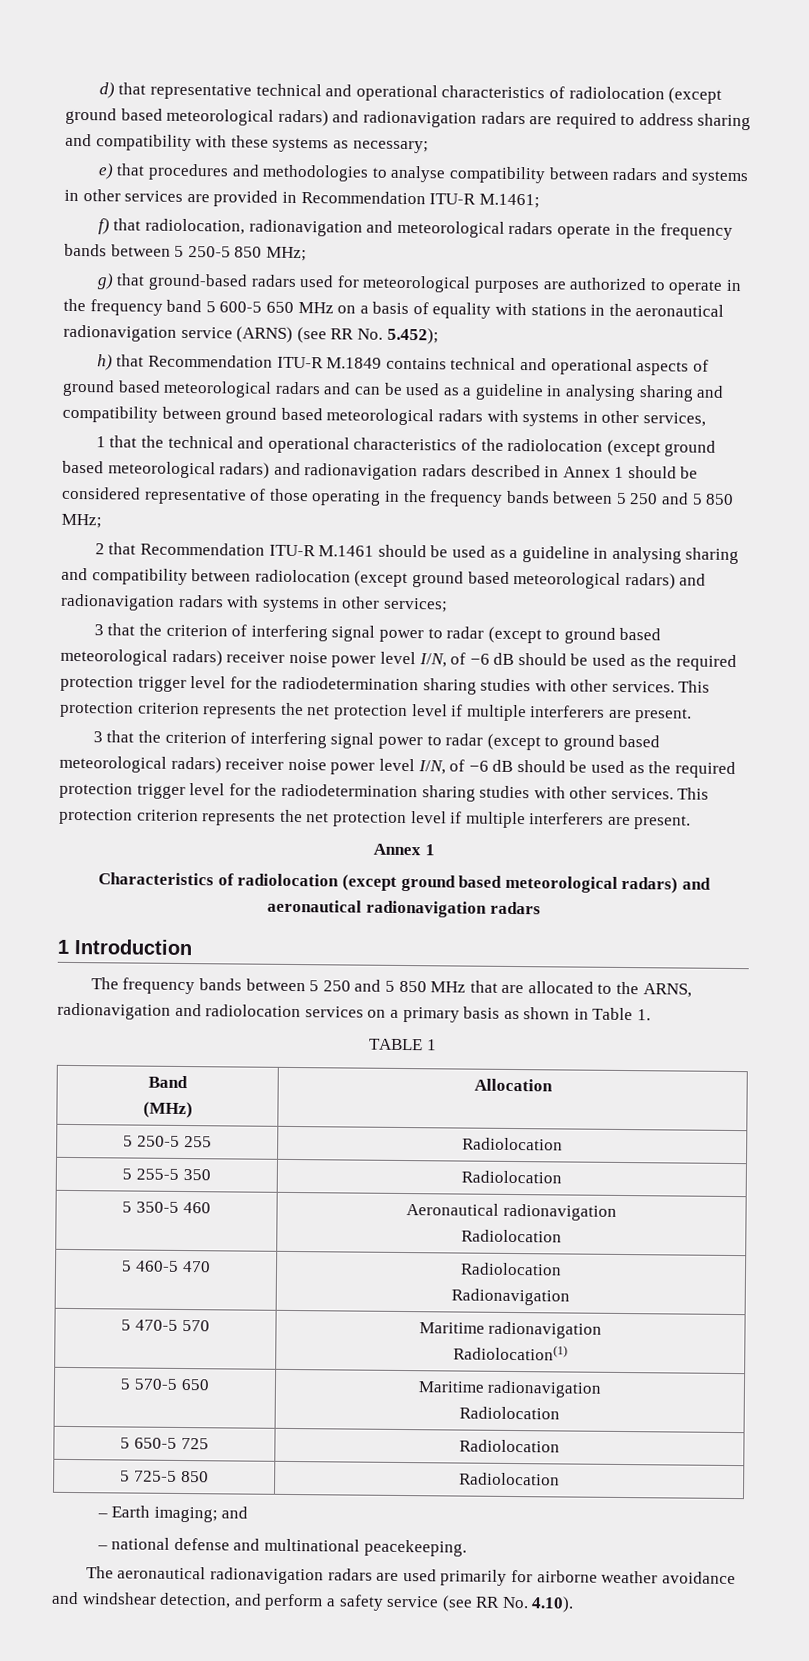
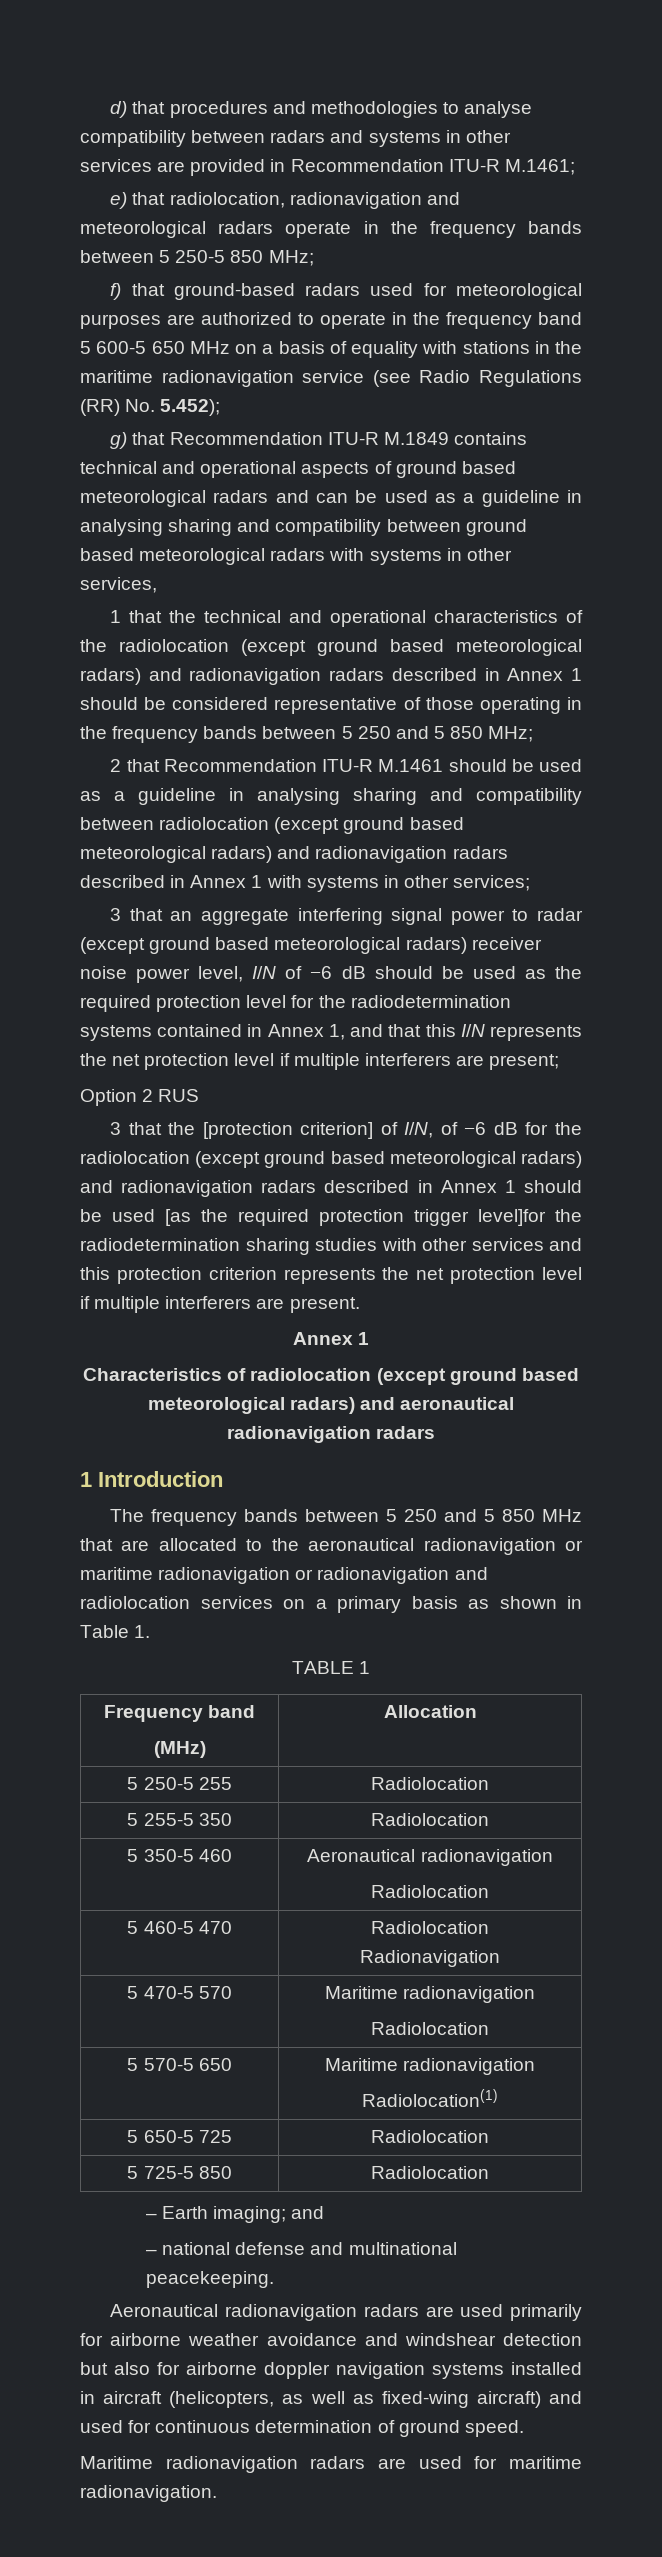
- d) that representative technical and operational characteristics of radiolocation (except ground based meteorological radars) and radionavigation radars are required to address sharing and compatibility with these systems as necessary;
- e) that procedures and methodologies to analyse compatibility between radars and systems in other services are provided in Recommendation ITU-R M.1461;
+ d) that procedures and methodologies to analyse compatibility between radars and systems in other services are provided in Recommendation ITU-R M.1461;
- f) that radiolocation, radionavigation and meteorological radars operate in the frequency bands between 5 250-5 850 MHz;
+ e) that radiolocation, radionavigation and meteorological radars operate in the frequency bands between 5 250-5 850 MHz;
- g) that ground-based radars used for meteorological purposes are authorized to operate in the frequency band 5 600-5 650 MHz on a basis of equality with stations in the aeronautical radionavigation service (ARNS) (see RR No. 5.452);
+ f) that ground-based radars used for meteorological purposes are authorized to operate in the frequency band 5 600-5 650 MHz on a basis of equality with stations in the maritime radionavigation service (see Radio Regulations (RR) No. 5.452);
- h) that Recommendation ITU-R M.1849 contains technical and operational aspects of ground based meteorological radars and can be used as a guideline in analysing sharing and compatibility between ground based meteorological radars with systems in other services,
+ g) that Recommendation ITU-R M.1849 contains technical and operational aspects of ground based meteorological radars and can be used as a guideline in analysing sharing and compatibility between ground based meteorological radars with systems in other services,
- 2 that Recommendation ITU-R M.1461 should be used as a guideline in analysing sharing and compatibility between radiolocation (except ground based meteorological radars) and radionavigation radars with systems in other services;
- 3 that the criterion of interfering signal power to radar (except to ground based meteorological radars) receiver noise power level I/N, of −6 dB should be used as the required protection trigger level for the radiodetermination sharing studies with other services. This protection criterion represents the net protection level if multiple interferers are present.
- 3 that the criterion of interfering signal power to radar (except to ground based meteorological radars) receiver noise power level I/N, of −6 dB should be used as the required protection trigger level for the radiodetermination sharing studies with other services. This protection criterion represents the net protection level if multiple interferers are present.
+ 2 that Recommendation ITU-R M.1461 should be used as a guideline in analysing sharing and compatibility between radiolocation (except ground based meteorological radars) and radionavigation radars described in Annex 1 with systems in other services;
+ 3 that an aggregate interfering signal power to radar (except ground based meteorological radars) receiver noise power level, I/N of −6 dB should be used as the required protection level for the radiodetermination systems contained in Annex 1, and that this I/N represents the net protection level if multiple interferers are present;
+ Option 2 RUS
+ 3 that the [protection criterion] of I/N, of −6 dB for the radiolocation (except ground based meteorological radars) and radionavigation radars described in Annex 1 should be used [as the required protection trigger level]for the radiodetermination sharing studies with other services and this protection criterion represents the net protection level if multiple interferers are present.
- The frequency bands between 5 250 and 5 850 MHz that are allocated to the ARNS, radionavigation and radiolocation services on a primary basis as shown in Table 1.
+ The frequency bands between 5 250 and 5 850 MHz that are allocated to the aeronautical radionavigation or maritime radionavigation or radionavigation and radiolocation services on a primary basis as shown in Table 1.
- Band
+ Frequency band
  5 470-5 570 | Maritime radionavigation
- Radiolocation(1)
+ Radiolocation
  5 570-5 650 | Maritime radionavigation
- Radiolocation
+ Radiolocation(1)
- The aeronautical radionavigation radars are used primarily for airborne weather avoidance and windshear detection, and perform a safety service (see RR No. 4.10).
+ Aeronautical radionavigation radars are used primarily for airborne weather avoidance and windshear detection but also for airborne doppler navigation systems installed in aircraft (helicopters, as well as fixed-wing aircraft) and used for continuous determination of ground speed.
+ Maritime radionavigation radars are used for maritime radionavigation.

